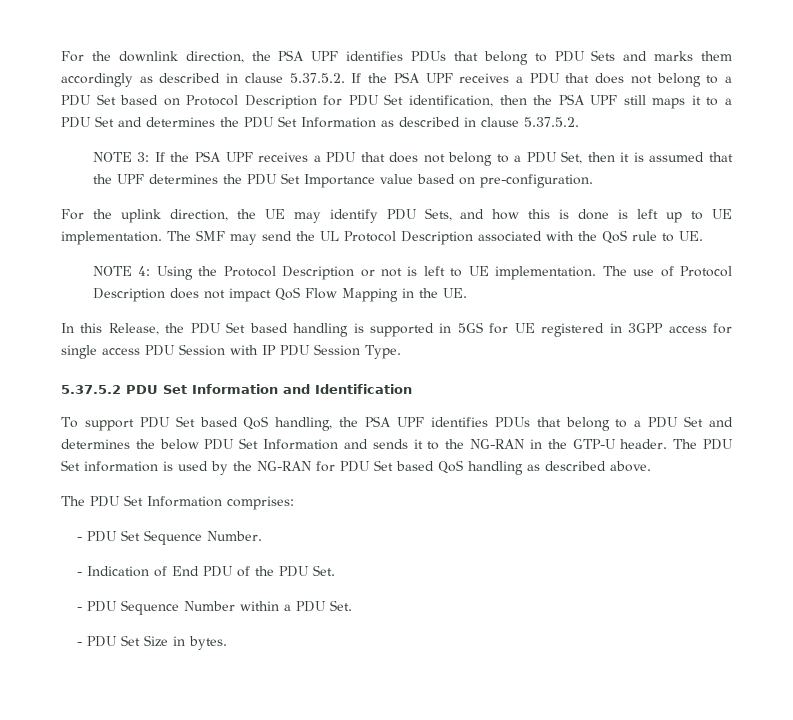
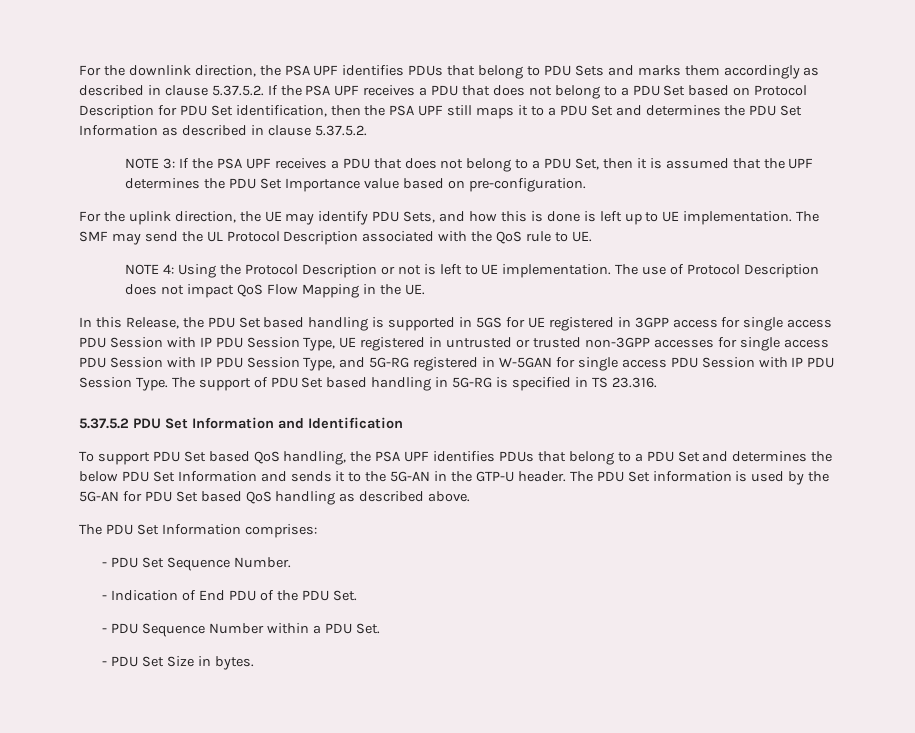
- In this Release, the PDU Set based handling is supported in 5GS for UE registered in 3GPP access for single access PDU Session with IP PDU Session Type.
+ In this Release, the PDU Set based handling is supported in 5GS for UE registered in 3GPP access for single access PDU Session with IP PDU Session Type, UE registered in untrusted or trusted non-3GPP accesses for single access PDU Session with IP PDU Session Type, and 5G-RG registered in W-5GAN for single access PDU Session with IP PDU Session Type. The support of PDU Set based handling in 5G-RG is specified in TS 23.316.
- To support PDU Set based QoS handling, the PSA UPF identifies PDUs that belong to a PDU Set and determines the below PDU Set Information and sends it to the NG-RAN in the GTP-U header.
+ To support PDU Set based QoS handling, the PSA UPF identifies PDUs that belong to a PDU Set and determines the below PDU Set Information and sends it to the 5G-AN in the GTP-U header.
- The PDU Set information is used by the NG-RAN for PDU Set based QoS handling as described above.
+ The PDU Set information is used by the 5G-AN for PDU Set based QoS handling as described above.

